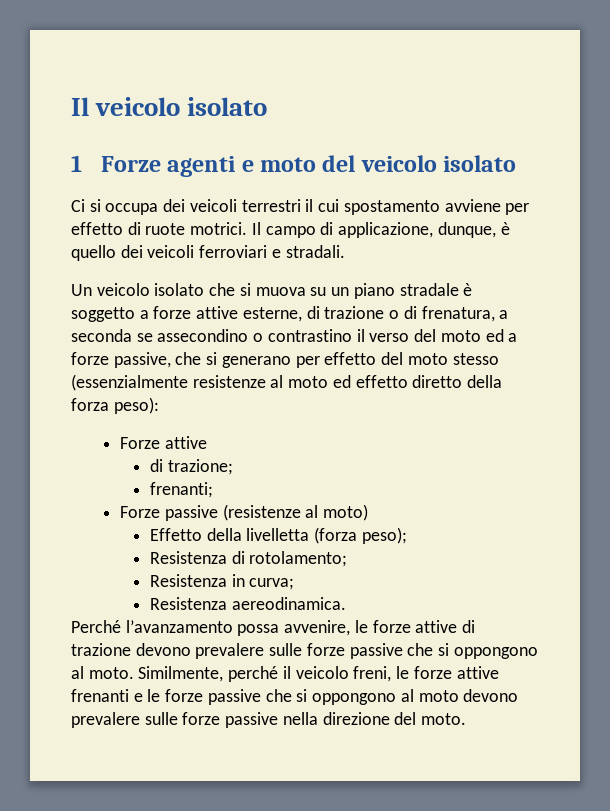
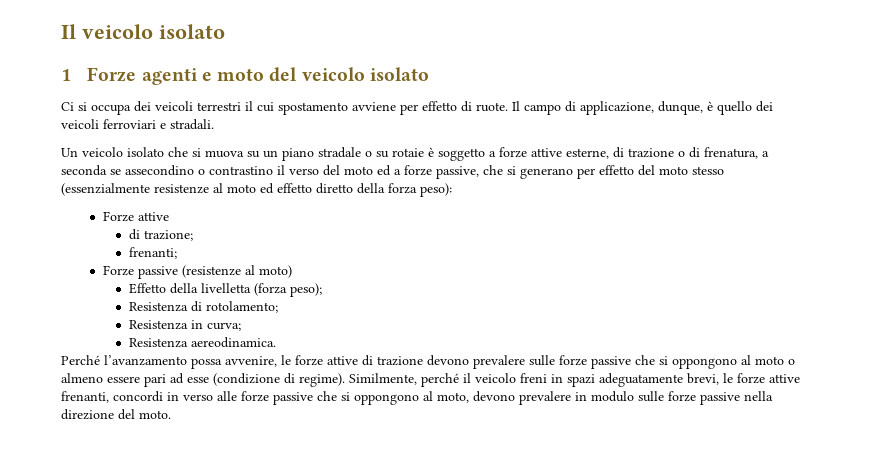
- Ci si occupa dei veicoli terrestri il cui spostamento avviene per effetto di ruote motrici.
+ Ci si occupa dei veicoli terrestri il cui spostamento avviene per effetto di ruote.
- Un veicolo isolato che si muova su un piano stradale è soggetto a forze attive esterne, di trazione o di frenatura, a seconda se assecondino o contrastino il verso del moto ed a forze passive, che si generano per effetto del moto stesso (essenzialmente resistenze al moto ed effetto diretto della forza peso):
+ Un veicolo isolato che si muova su un piano stradale o su rotaie è soggetto a forze attive esterne, di trazione o di frenatura, a seconda se assecondino o contrastino il verso del moto ed a forze passive, che si generano per effetto del moto stesso (essenzialmente resistenze al moto ed effetto diretto della forza peso):
- Perché l’avanzamento possa avvenire, le forze attive di trazione devono prevalere sulle forze passive che si oppongono al moto. Similmente, perché il veicolo freni, le forze attive frenanti e le forze passive che si oppongono al moto devono prevalere sulle forze passive nella direzione del moto.
+ Perché l’avanzamento possa avvenire, le forze attive di trazione devono prevalere sulle forze passive che si oppongono al moto o almeno essere pari ad esse (condizione di regime). Similmente, perché il veicolo freni in spazi adeguatamente brevi, le forze attive frenanti, concordi in verso alle forze passive che si oppongono al moto, devono prevalere in modulo sulle forze passive nella direzione del moto.

